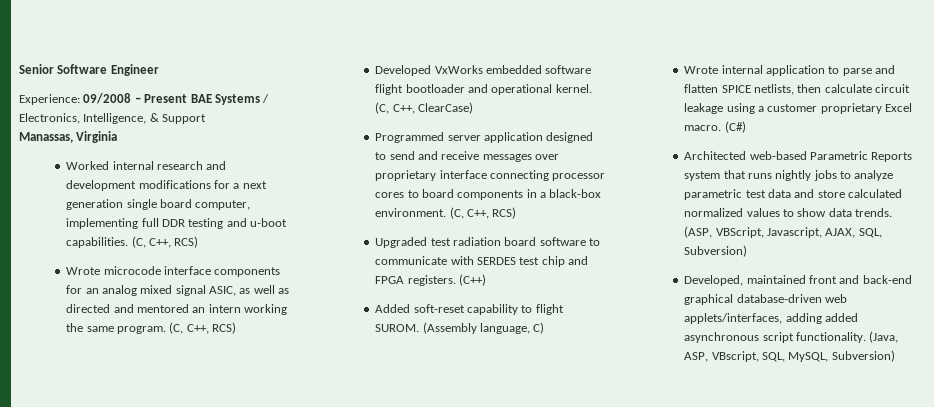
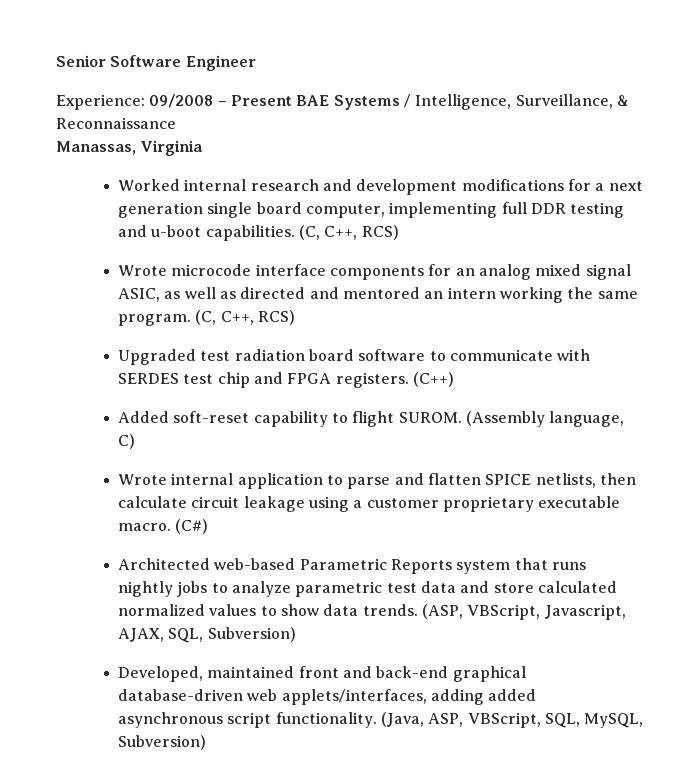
- Experience: 09/2008 – Present BAE Systems / Electronics, Intelligence, & Support
+ Experience: 09/2008 – Present BAE Systems / Intelligence, Surveillance, & Reconnaissance
- Developed VxWorks embedded software flight bootloader and operational kernel. (C, C++, ClearCase)
- Programmed server application designed to send and receive messages over proprietary interface connecting processor cores to board components in a black-box environment. (C, C++, RCS)
- Wrote internal application to parse and flatten SPICE netlists, then calculate circuit leakage using a customer proprietary Excel macro.
+ Wrote internal application to parse and flatten SPICE netlists, then calculate circuit leakage using a customer proprietary executable macro.
- (Java, ASP, VBscript, SQL, MySQL, Subversion)
+ (Java, ASP, VBScript, SQL, MySQL, Subversion)

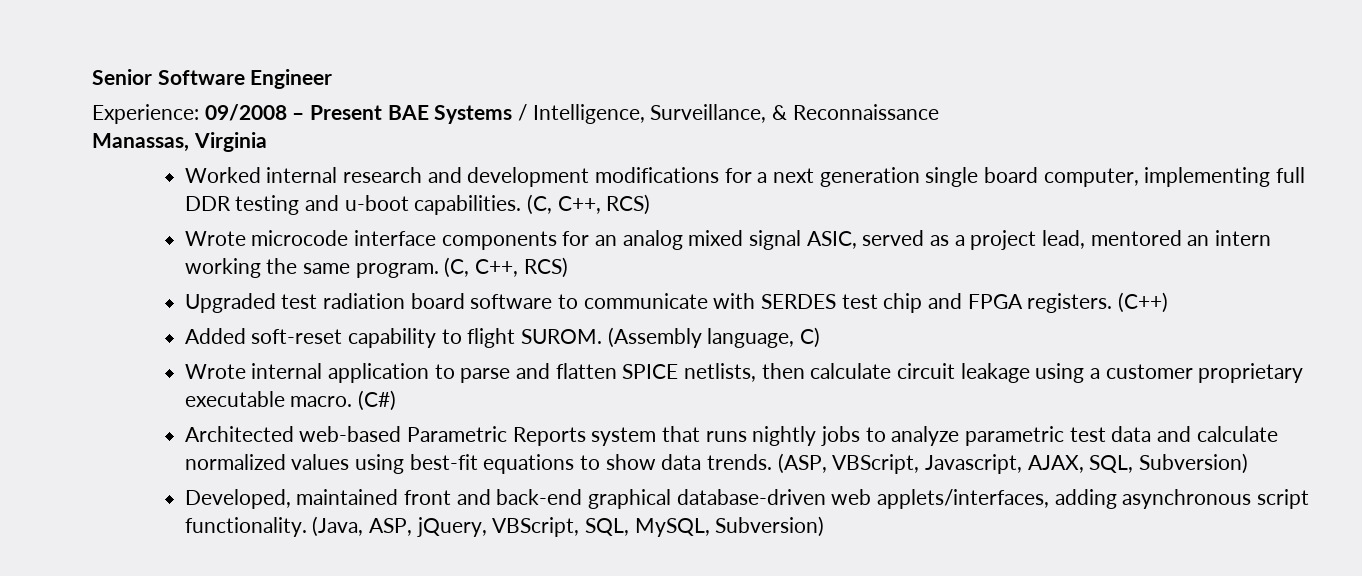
- Wrote microcode interface components for an analog mixed signal ASIC, as well as directed and mentored an intern working the same program.
+ Wrote microcode interface components for an analog mixed signal ASIC, served as a project lead, mentored an intern working the same program.
- Architected web-based Parametric Reports system that runs nightly jobs to analyze parametric test data and store calculated normalized values to show data trends.
+ Architected web-based Parametric Reports system that runs nightly jobs to analyze parametric test data and calculate normalized values using best-fit equations to show data trends.
- Developed, maintained front and back-end graphical database-driven web applets/interfaces, adding added asynchronous script functionality.
+ Developed, maintained front and back-end graphical database-driven web applets/interfaces, adding asynchronous script functionality.
- (Java, ASP, VBScript, SQL, MySQL, Subversion)
+ (Java, ASP, jQuery, VBScript, SQL, MySQL, Subversion)

